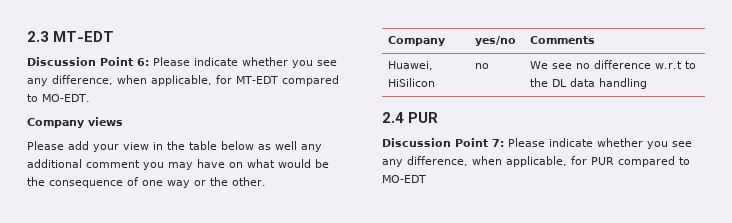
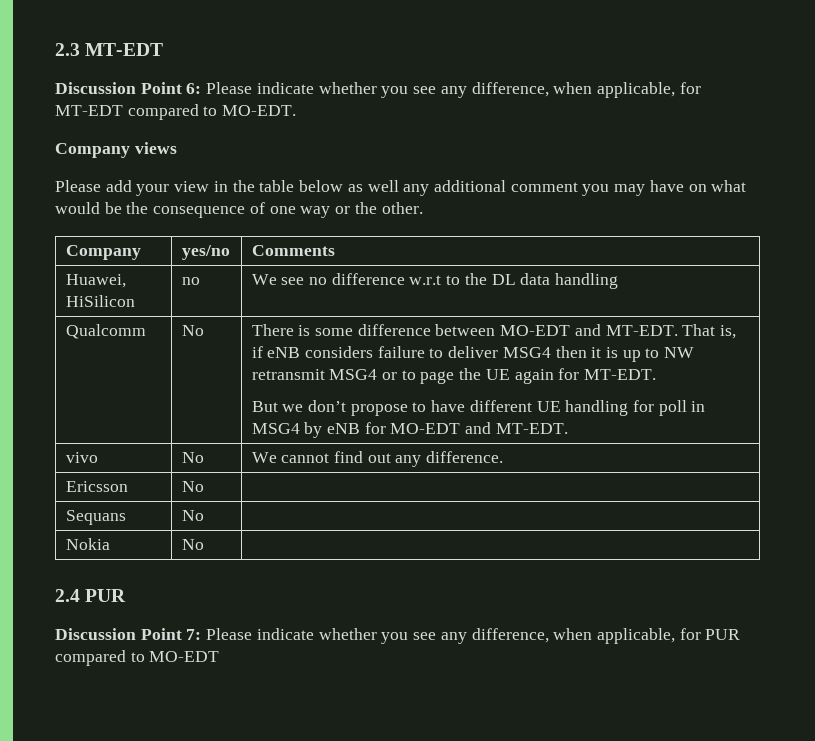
+ Qualcomm | No | There is some difference between MO-EDT and MT-EDT. That is, if eNB considers failure to deliver MSG4 then it is up to NW retransmit MSG4 or to page the UE again for MT-EDT.
+ But we don’t propose to have different UE handling for poll in MSG4 by eNB for MO-EDT and MT-EDT.
+ vivo | No | We cannot find out any difference.
+ Ericsson | No |
+ Sequans | No |
+ Nokia | No |

